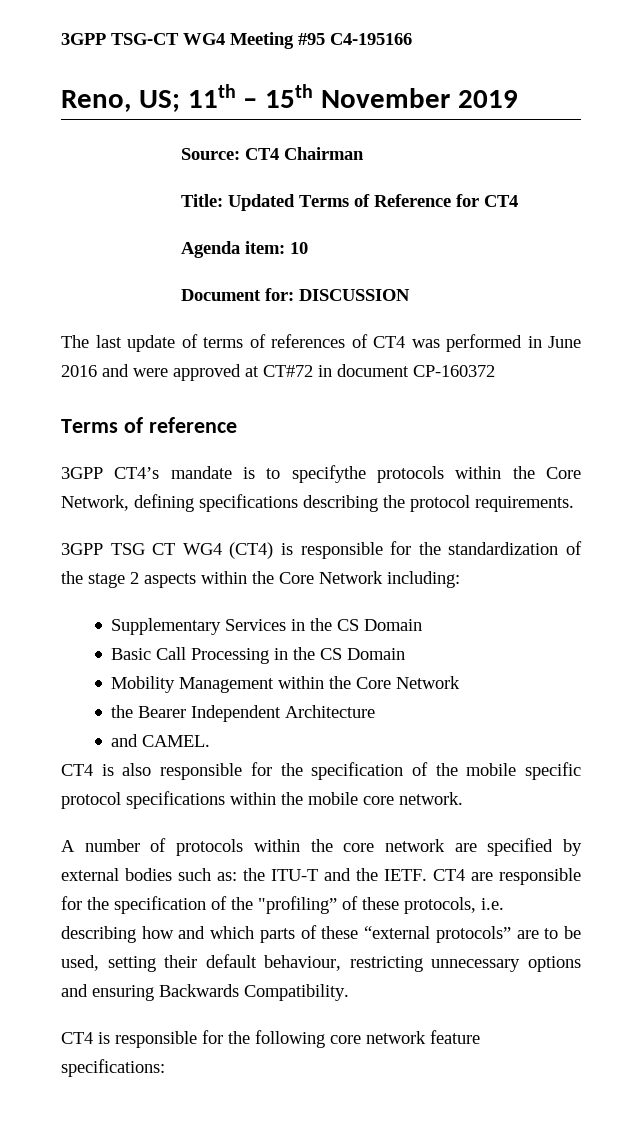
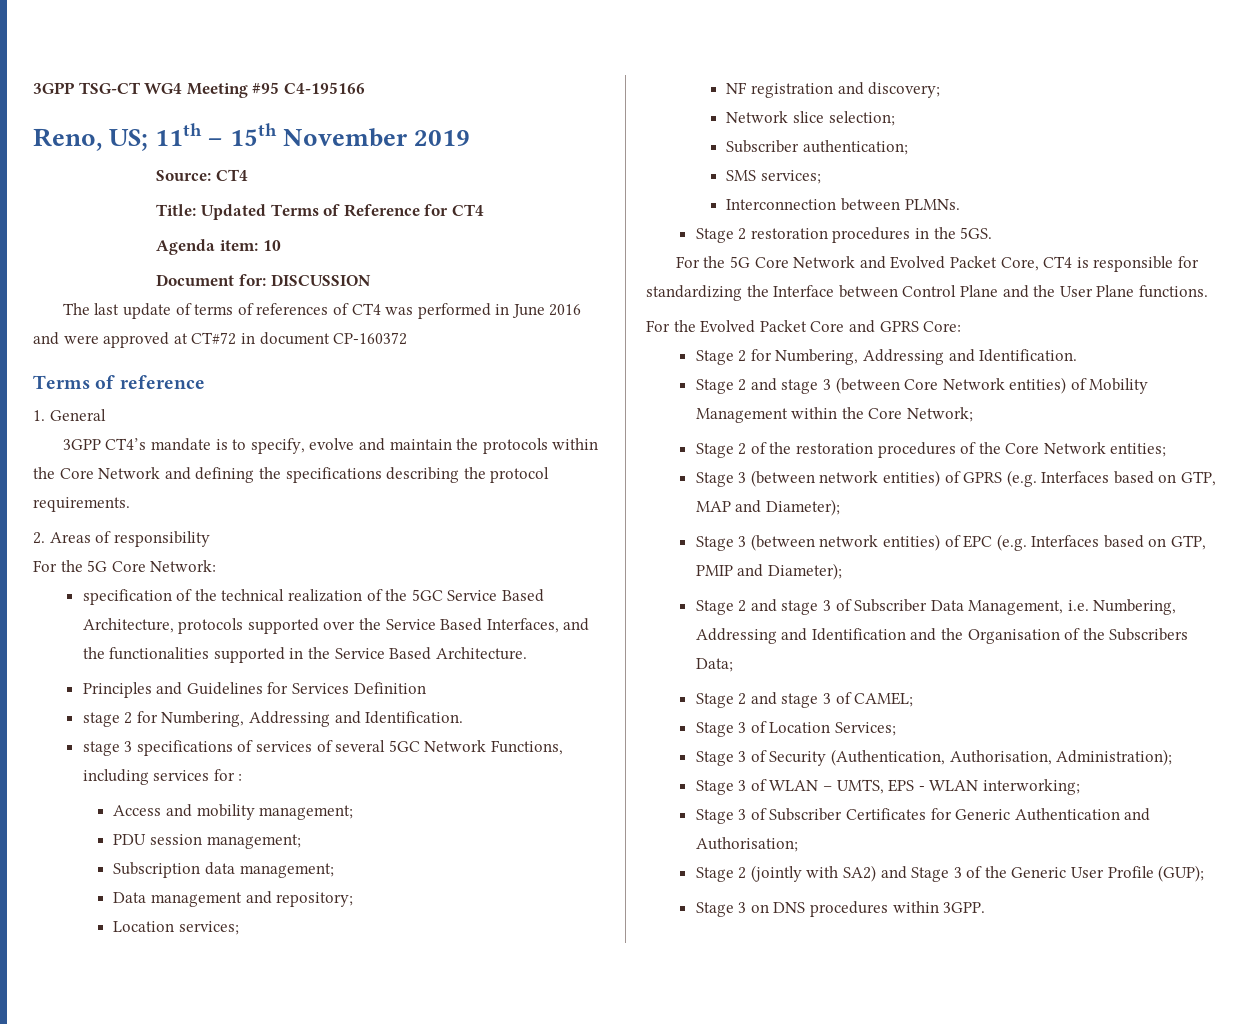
- Source: CT4 Chairman
+ Source: CT4
+ 1. General
- 3GPP CT4’s mandate is to specifythe protocols within the Core Network, defining specifications describing the protocol requirements.
+ 3GPP CT4’s mandate is to specify, evolve and maintain the protocols within the Core Network and defining the specifications describing the protocol requirements.
- 3GPP TSG CT WG4 (CT4) is responsible for the standardization of the stage 2 aspects within the Core Network including:
- Supplementary Services in the CS Domain
- Basic Call Processing in the CS Domain
- Mobility Management within the Core Network
- the Bearer Independent Architecture
- and CAMEL.
- CT4 is also responsible for the specification of the mobile specific protocol specifications within the mobile core network.
- A number of protocols within the core network are specified by external bodies such as: the ITU-T and the IETF. CT4 are responsible for the specification of the "profiling” of these protocols, i.e. describing how and which parts of these “external protocols” are to be used, setting their default behaviour, restricting unnecessary options and ensuring Backwards Compatibility.
- CT4 is responsible for the following core network feature specifications:
+ 2. Areas of responsibility
+ For the 5G Core Network:
+ specification of the technical realization of the 5GC Service Based Architecture, protocols supported over the Service Based Interfaces, and the functionalities supported in the Service Based Architecture.
+ Principles and Guidelines for Services Definition
+ stage 2 for Numbering, Addressing and Identification.
+ stage 3 specifications of services of several 5GC Network Functions, including services for :
+ Access and mobility management;
+ PDU session management;
+ Subscription data management;
+ Data management and repository;
+ Location services;
+ NF registration and discovery;
+ Network slice selection;
+ Subscriber authentication;
+ SMS services;
+ Interconnection between PLMNs.
+ Stage 2 restoration procedures in the 5GS.
+ For the 5G Core Network and Evolved Packet Core, CT4 is responsible for standardizing the Interface between Control Plane and the User Plane functions.
+ For the Evolved Packet Core and GPRS Core:
+ Stage 2 for Numbering, Addressing and Identification.
+ Stage 2 and stage 3 (between Core Network entities) of Mobility Management within the Core Network;
+ Stage 2 of the restoration procedures of the Core Network entities;
+ Stage 3 (between network entities) of GPRS (e.g. Interfaces based on GTP, MAP and Diameter);
+ Stage 3 (between network entities) of EPC (e.g. Interfaces based on GTP, PMIP and Diameter);
+ Stage 2 and stage 3 of Subscriber Data Management, i.e. Numbering, Addressing and Identification and the Organisation of the Subscribers Data;
+ Stage 2 and stage 3 of CAMEL;
+ Stage 3 of Location Services;
+ Stage 3 of Security (Authentication, Authorisation, Administration);
+ Stage 3 of WLAN – UMTS, EPS - WLAN interworking;
+ Stage 3 of Subscriber Certificates for Generic Authentication and Authorisation;
+ Stage 2 (jointly with SA2) and Stage 3 of the Generic User Profile (GUP);
+ Stage 3 on DNS procedures within 3GPP.

